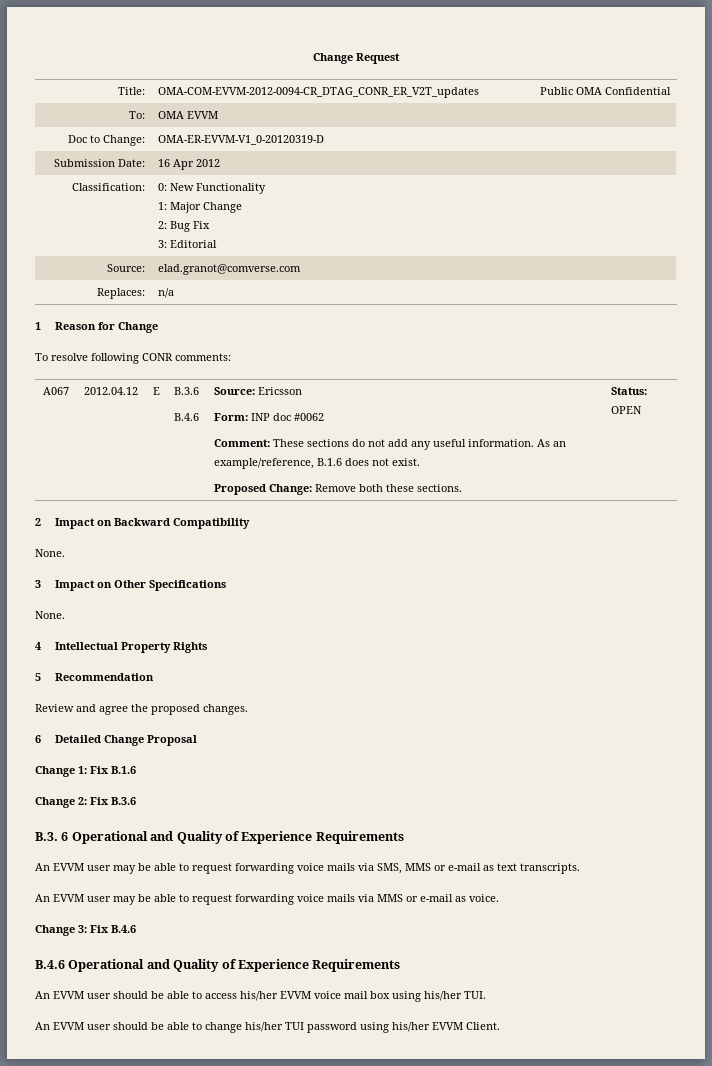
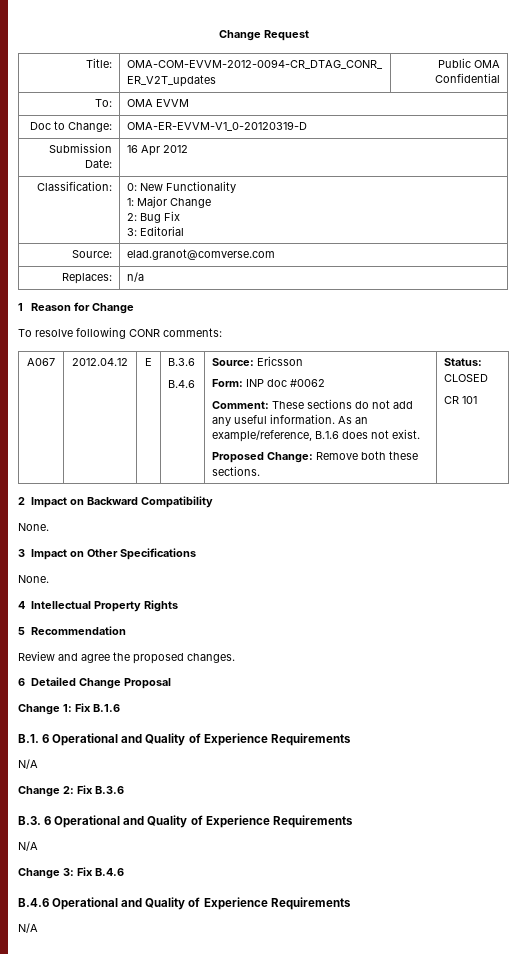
  A067 | 2012.04.12 | E | B.3.6
  B.4.6 | Source: Ericsson
  Form: INP doc #0062
  Comment: These sections do not add any useful information. As an example/reference, B.1.6 does not exist.
- Proposed Change: Remove both these sections. | Status: OPEN
+ Proposed Change: Remove both these sections. | Status: CLOSED
+ CR 101
+ B.1. 6 Operational and Quality of Experience Requirements
+ N/A
  B.3. 6 Operational and Quality of Experience Requirements
- An EVVM user may be able to request forwarding voice mails via SMS, MMS or e-mail as text transcripts.
- An EVVM user may be able to request forwarding voice mails via MMS or e-mail as voice.
+ N/A
  B.4.6 Operational and Quality of Experience Requirements
- An EVVM user should be able to access his/her EVVM voice mail box using his/her TUI.
- An EVVM user should be able to change his/her TUI password using his/her EVVM Client.
+ N/A

